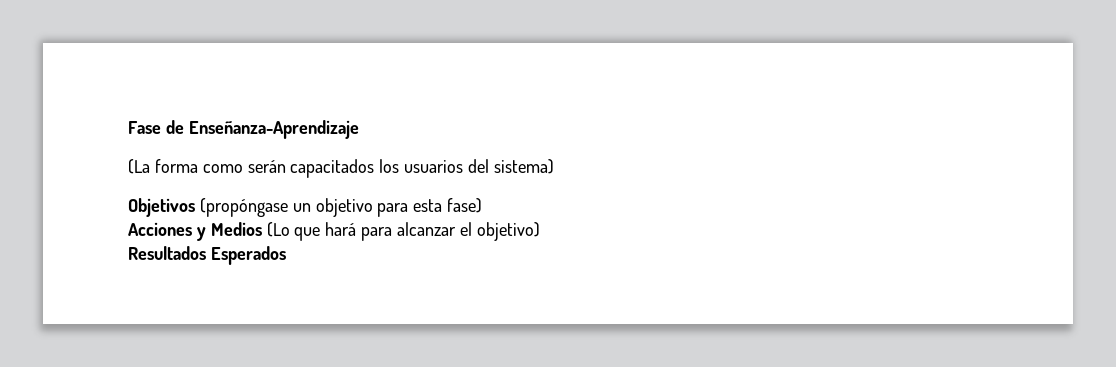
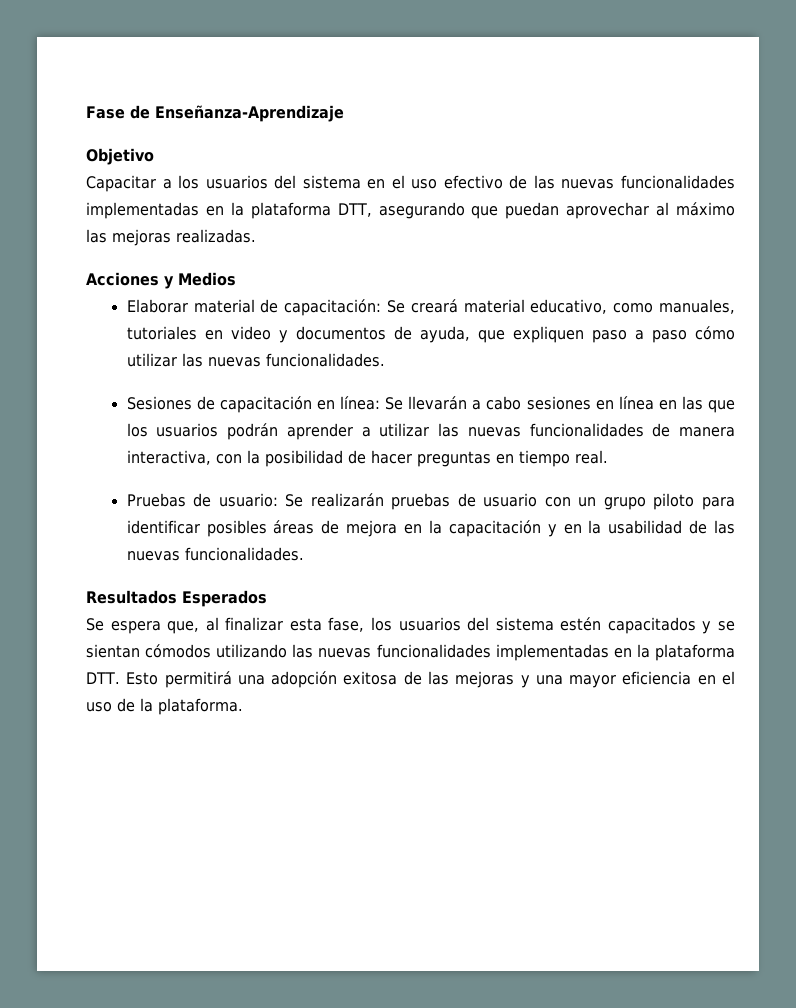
- (La forma como serán capacitados los usuarios del sistema)
- Objetivos (propóngase un objetivo para esta fase)
- Acciones y Medios (Lo que hará para alcanzar el objetivo)
+ Objetivo
+ Capacitar a los usuarios del sistema en el uso efectivo de las nuevas funcionalidades implementadas en la plataforma DTT, asegurando que puedan aprovechar al máximo las mejoras realizadas.
+ Acciones y Medios
+ Elaborar material de capacitación: Se creará material educativo, como manuales, tutoriales en video y documentos de ayuda, que expliquen paso a paso cómo utilizar las nuevas funcionalidades.
+ Sesiones de capacitación en línea: Se llevarán a cabo sesiones en línea en las que los usuarios podrán aprender a utilizar las nuevas funcionalidades de manera interactiva, con la posibilidad de hacer preguntas en tiempo real.
+ Pruebas de usuario: Se realizarán pruebas de usuario con un grupo piloto para identificar posibles áreas de mejora en la capacitación y en la usabilidad de las nuevas funcionalidades.
  Resultados Esperados
+ Se espera que, al finalizar esta fase, los usuarios del sistema estén capacitados y se sientan cómodos utilizando las nuevas funcionalidades implementadas en la plataforma DTT. Esto permitirá una adopción exitosa de las mejoras y una mayor eficiencia en el uso de la plataforma.

